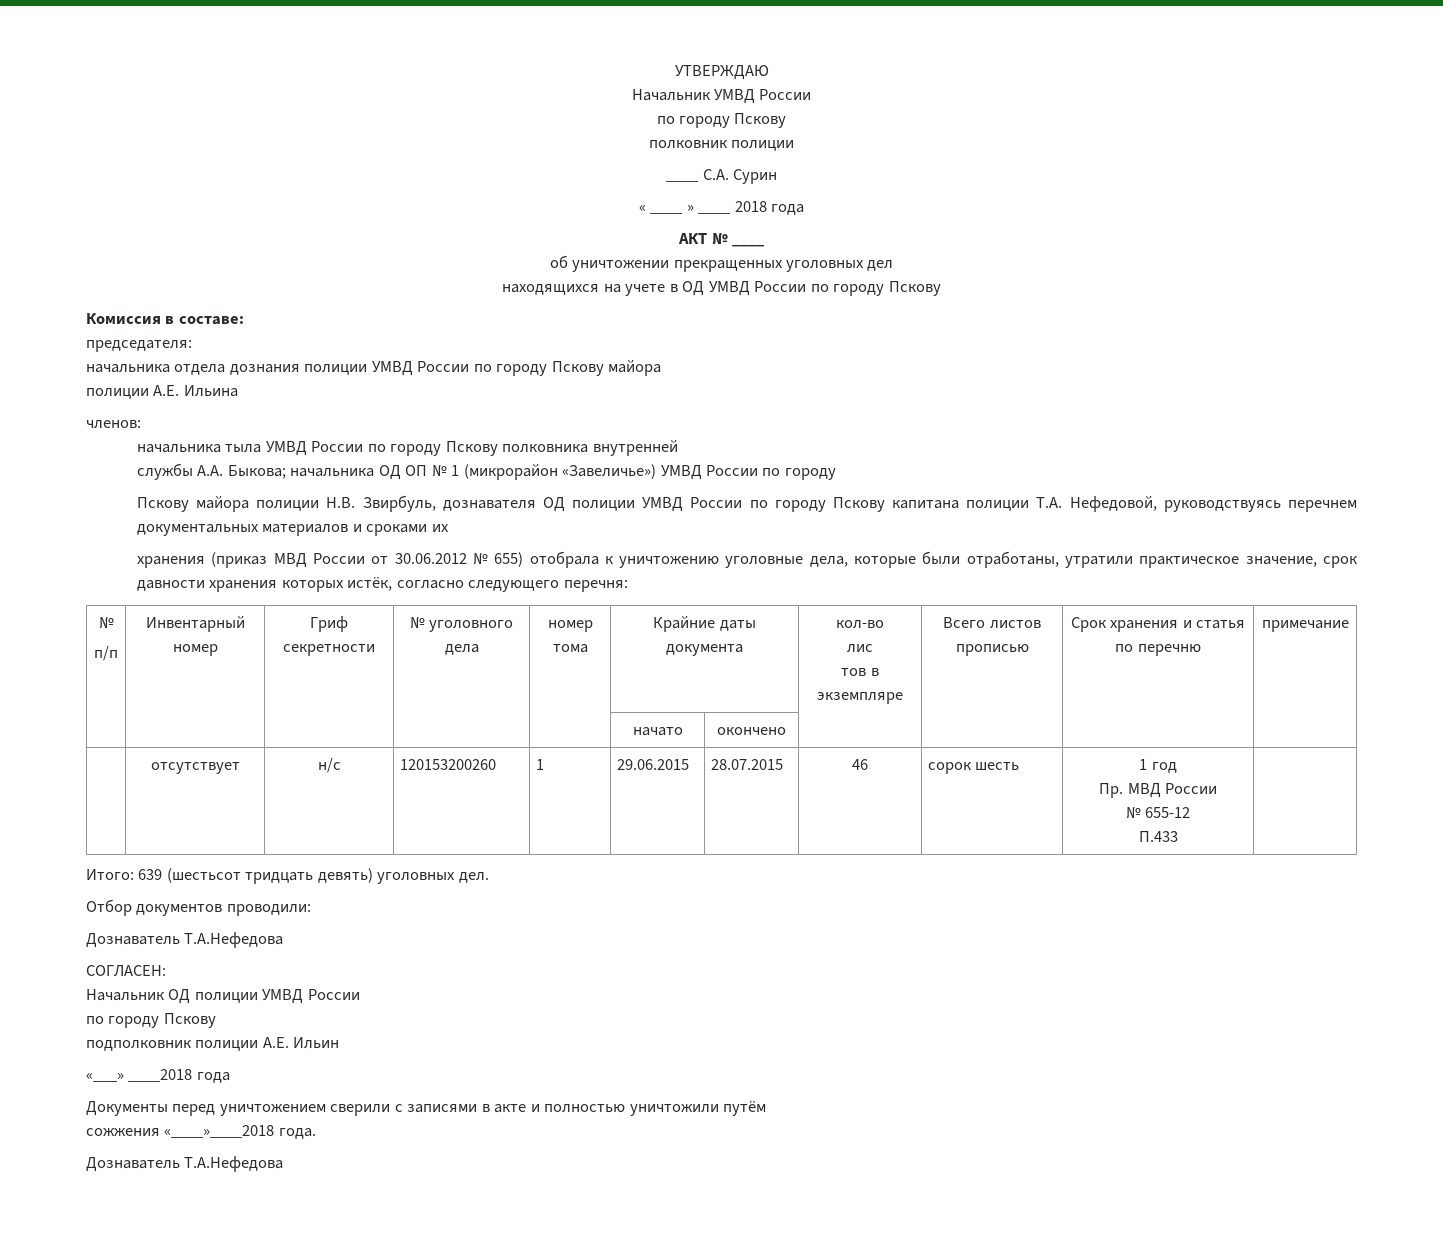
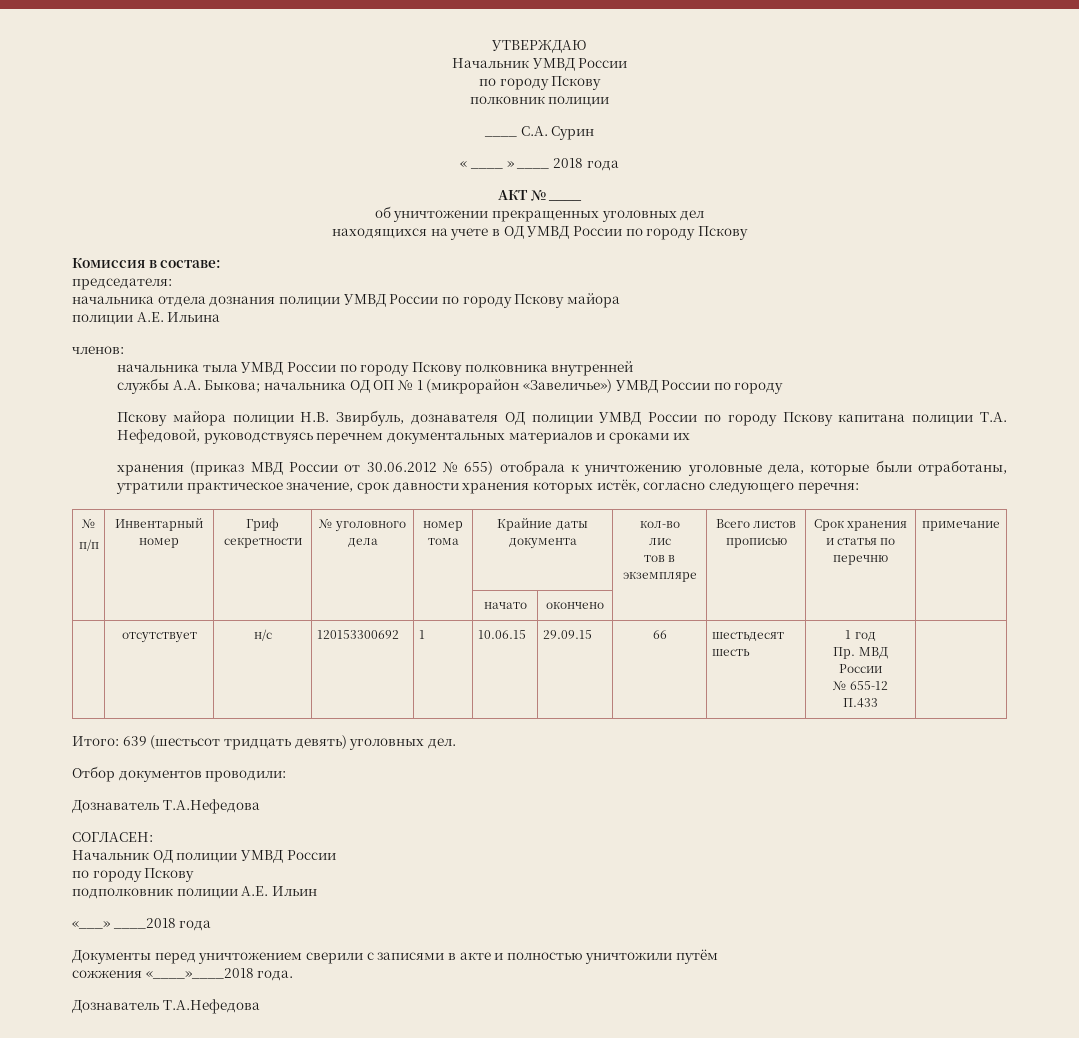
- | отсутствует | н/с | 120153200260 | 1 | 29.06.2015 | 28.07.2015 | 46 | сорок шесть | 1 год
+ | отсутствует | н/с | 120153300692 | 1 | 10.06.15 | 29.09.15 | 66 | шестьдесят шесть | 1 год

